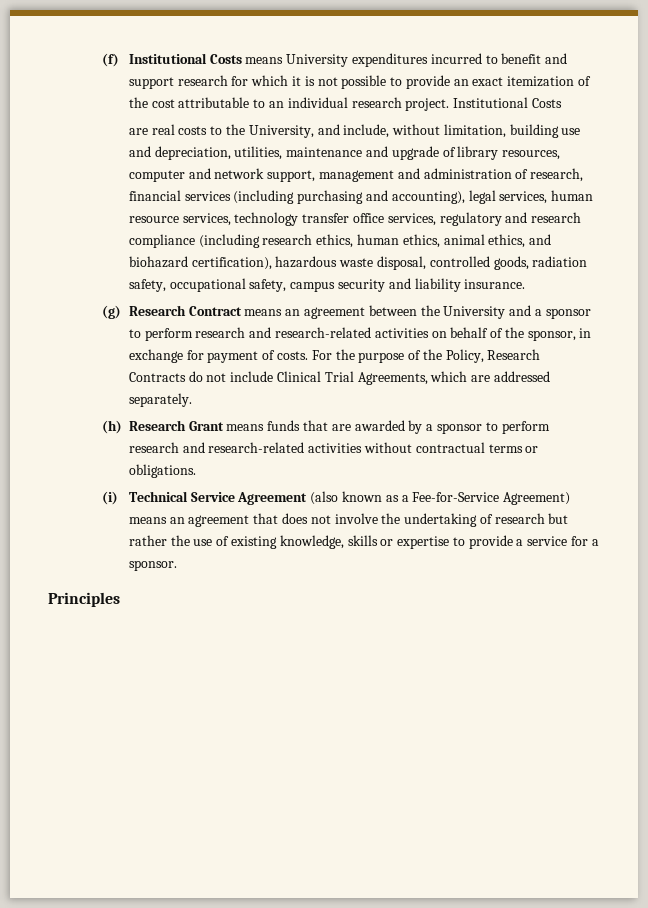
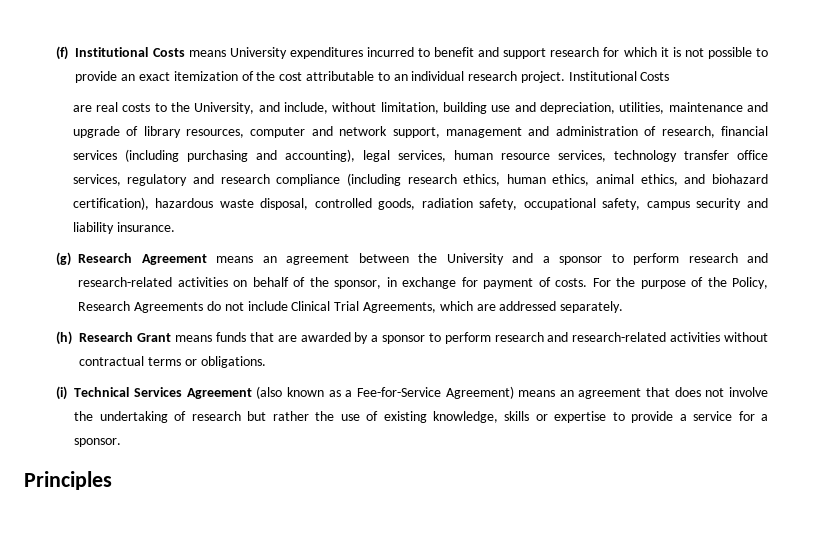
- (g) Research Contract means an agreement between the University and a sponsor to perform research and research-related activities on behalf of the sponsor, in exchange for payment of costs.
+ (g) Research Agreement means an agreement between the University and a sponsor to perform research and research-related activities on behalf of the sponsor, in exchange for payment of costs.
- For the purpose of the Policy, Research Contracts do not include Clinical Trial Agreements, which are addressed separately.
+ For the purpose of the Policy, Research Agreements do not include Clinical Trial Agreements, which are addressed separately.
- (i) Technical Service Agreement (also known as a Fee-for-Service Agreement) means an agreement that does not involve the undertaking of research but rather the use of existing knowledge, skills or expertise to provide a service for a sponsor.
+ (i) Technical Services Agreement (also known as a Fee-for-Service Agreement) means an agreement that does not involve the undertaking of research but rather the use of existing knowledge, skills or expertise to provide a service for a sponsor.

